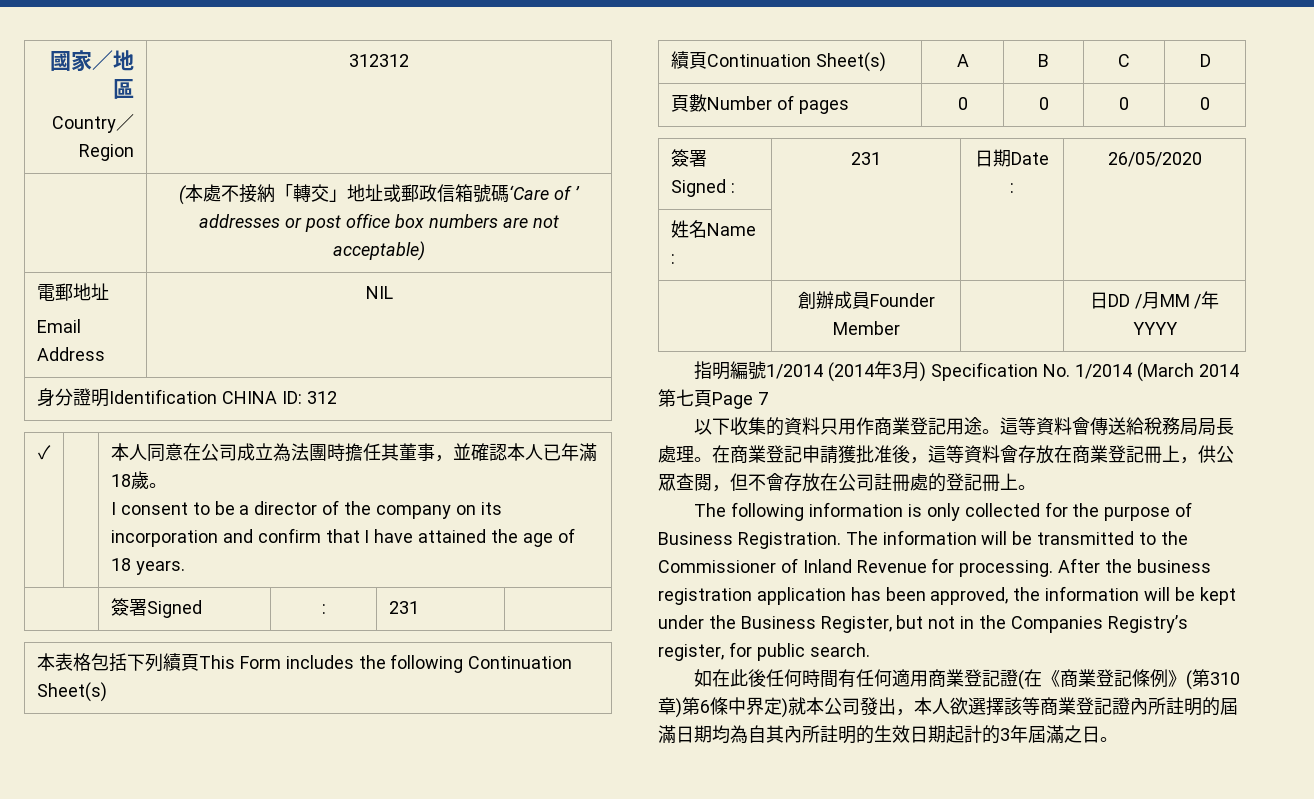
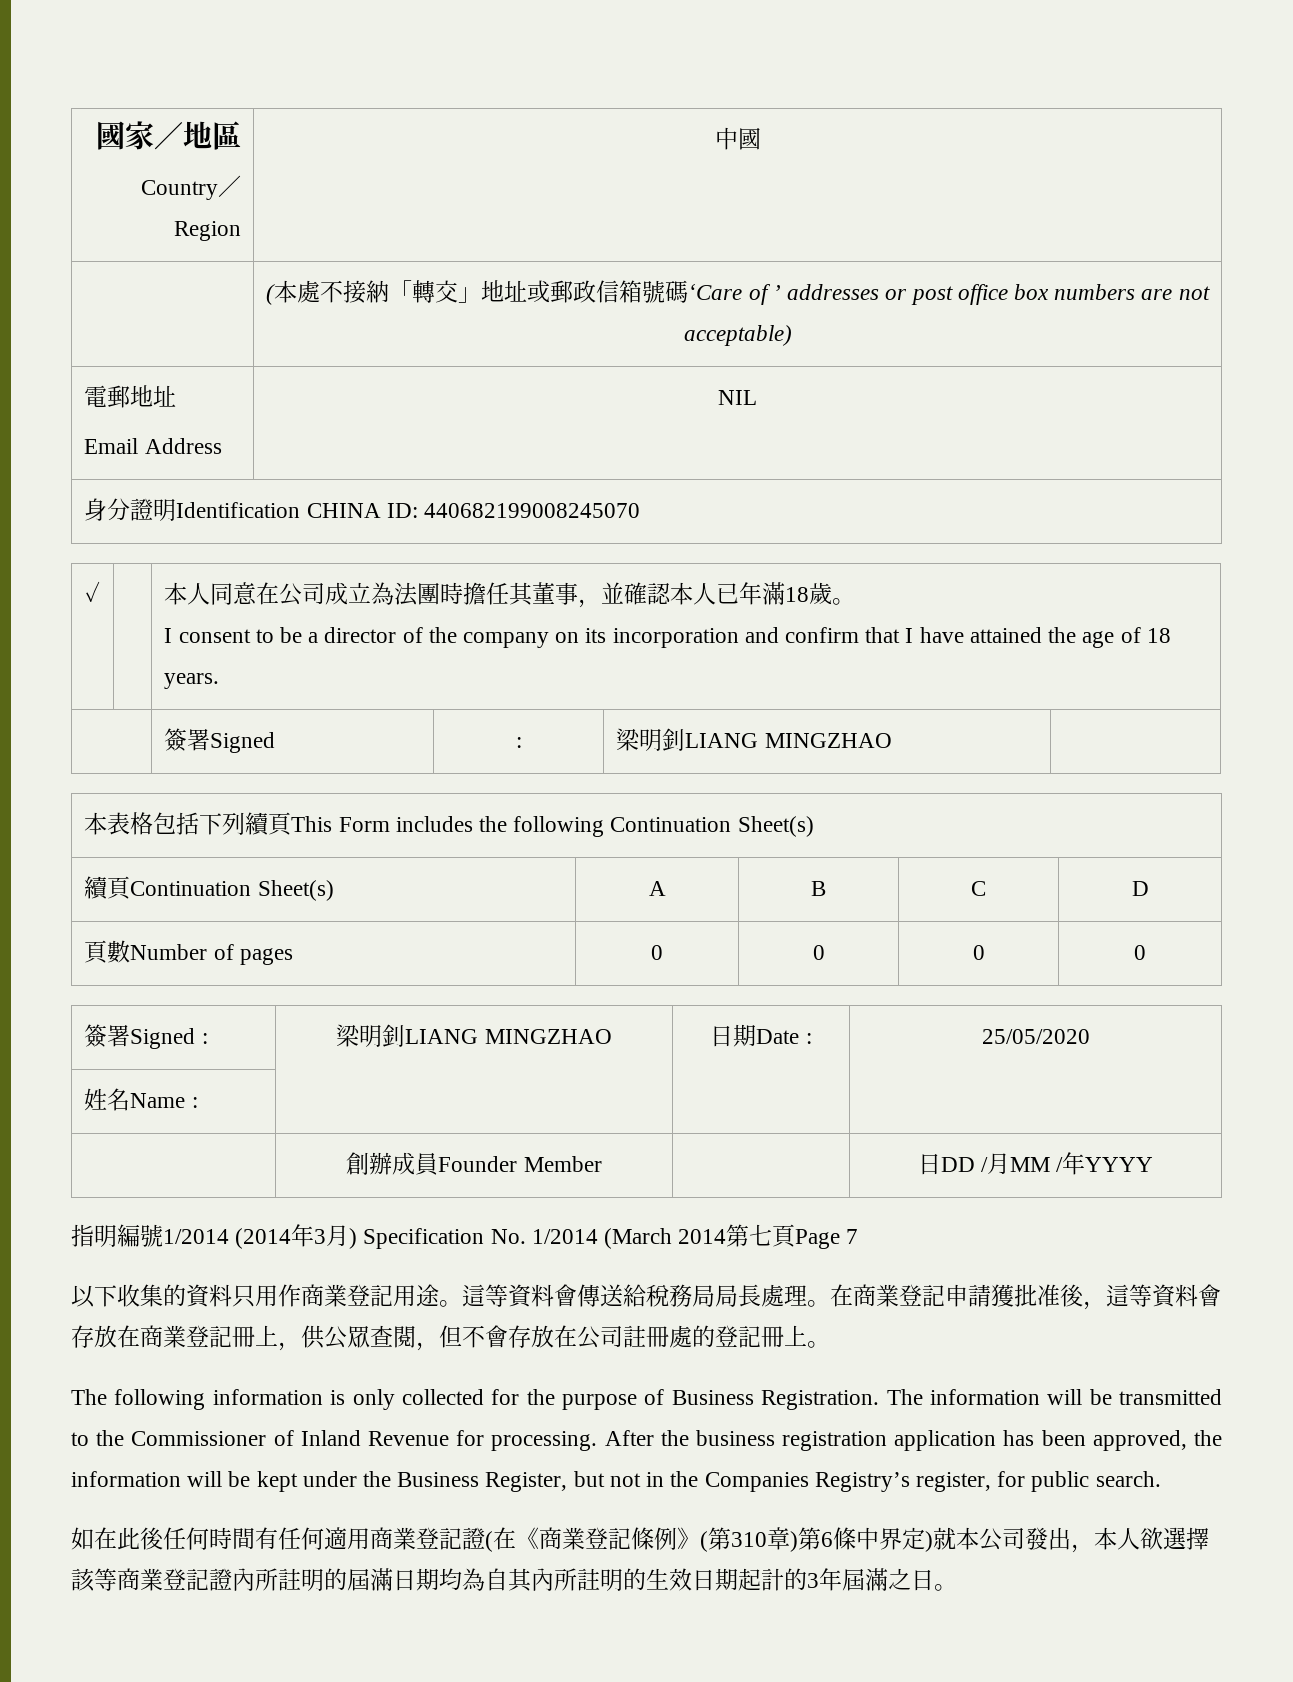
  國家／地區
- Country／Region | 312312
+ Country／Region | 中國
- 身分證明Identification CHINA ID: 312
+ 身分證明Identification CHINA ID: 440682199008245070
- | 簽署Signed | : | 231 |
+ | 簽署Signed | : | 梁明釗LIANG MINGZHAO |
- 簽署Signed : | 231 | 日期Date : | 26/05/2020
+ 簽署Signed : | 梁明釗LIANG MINGZHAO | 日期Date : | 25/05/2020

